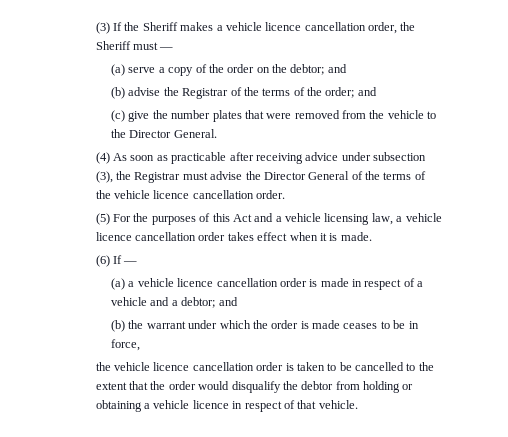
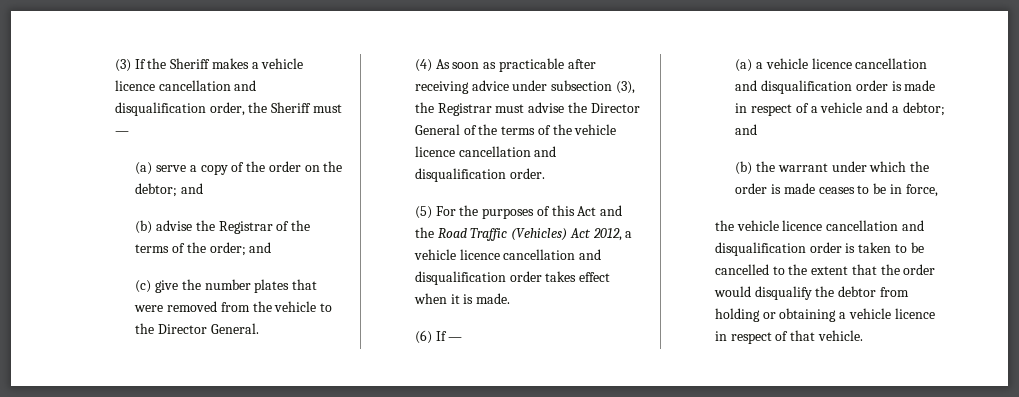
- (3) If the Sheriff makes a vehicle licence cancellation order, the Sheriff must —
+ (3) If the Sheriff makes a vehicle licence cancellation and disqualification order, the Sheriff must —
- (4) As soon as practicable after receiving advice under subsection (3), the Registrar must advise the Director General of the terms of the vehicle licence cancellation order.
+ (4) As soon as practicable after receiving advice under subsection (3), the Registrar must advise the Director General of the terms of the vehicle licence cancellation and disqualification order.
- (5) For the purposes of this Act and a vehicle licensing law, a vehicle licence cancellation order takes effect when it is made.
+ (5) For the purposes of this Act and the Road Traffic (Vehicles) Act 2012, a vehicle licence cancellation and disqualification order takes effect when it is made.
- (a) a vehicle licence cancellation order is made in respect of a vehicle and a debtor; and
+ (a) a vehicle licence cancellation and disqualification order is made in respect of a vehicle and a debtor; and
- the vehicle licence cancellation order is taken to be cancelled to the extent that the order would disqualify the debtor from holding or obtaining a vehicle licence in respect of that vehicle.
+ the vehicle licence cancellation and disqualification order is taken to be cancelled to the extent that the order would disqualify the debtor from holding or obtaining a vehicle licence in respect of that vehicle.

